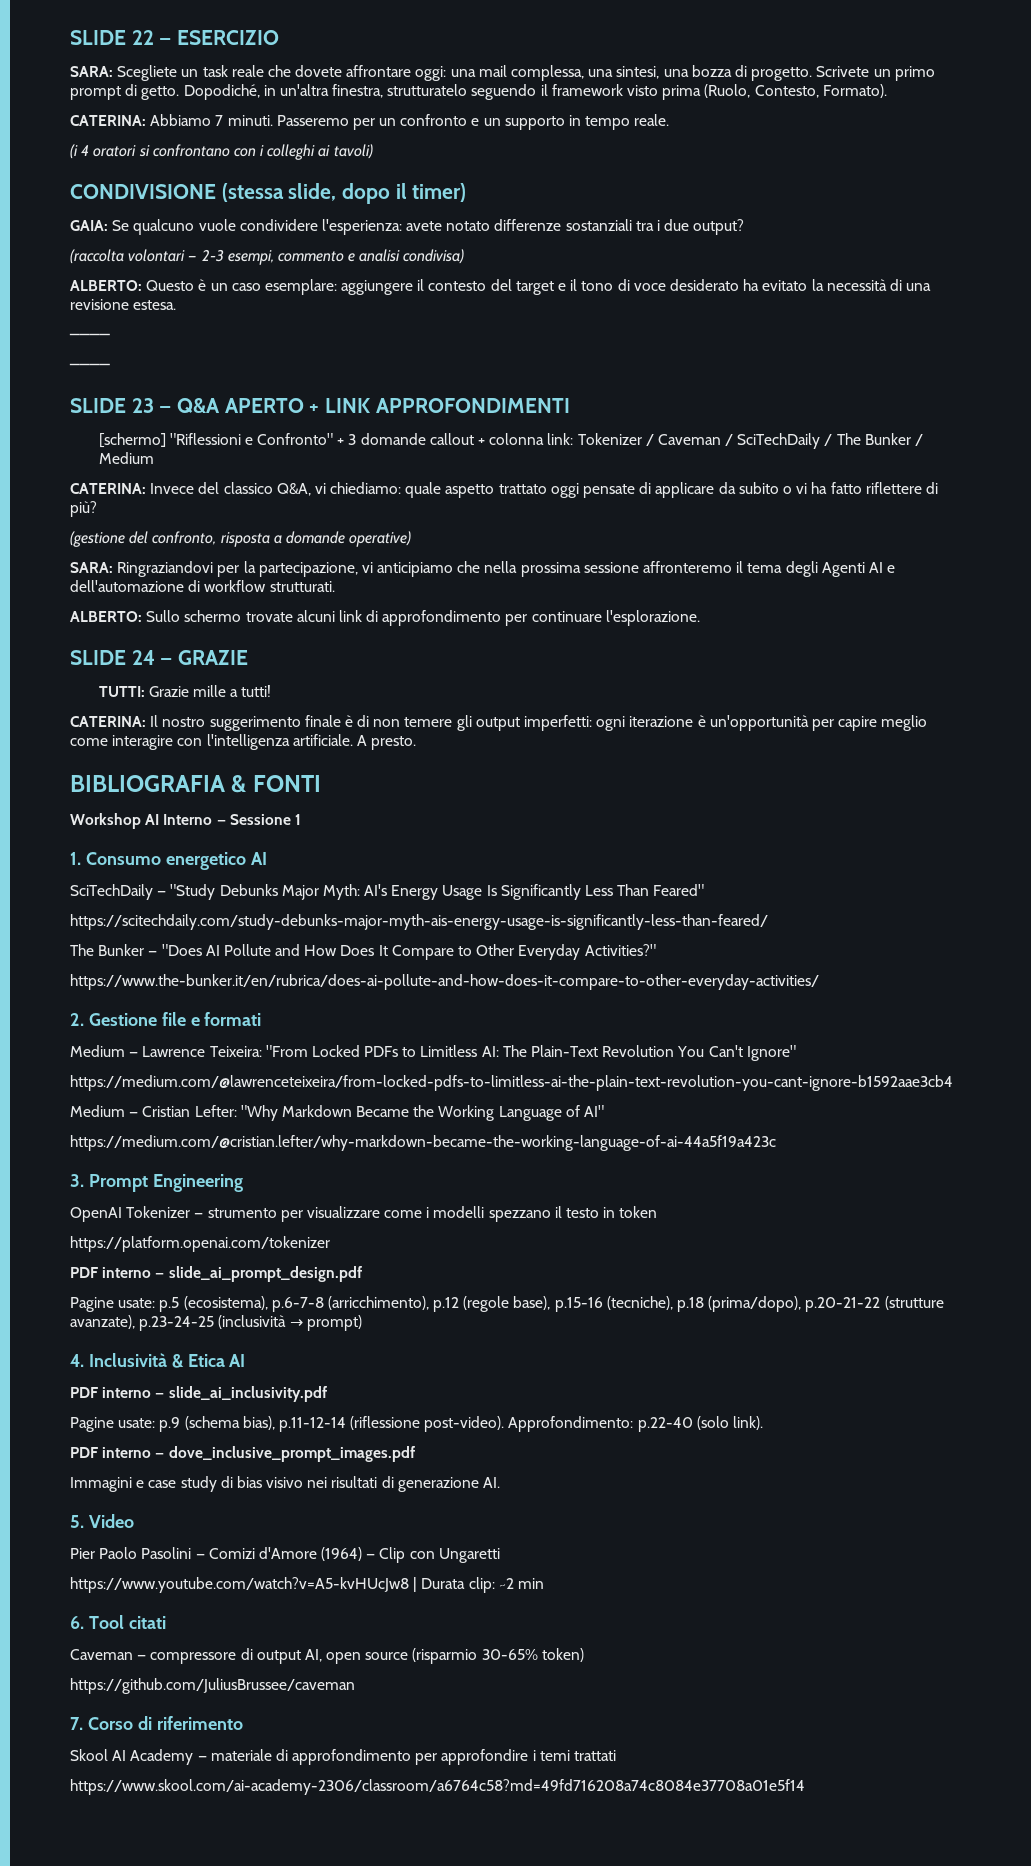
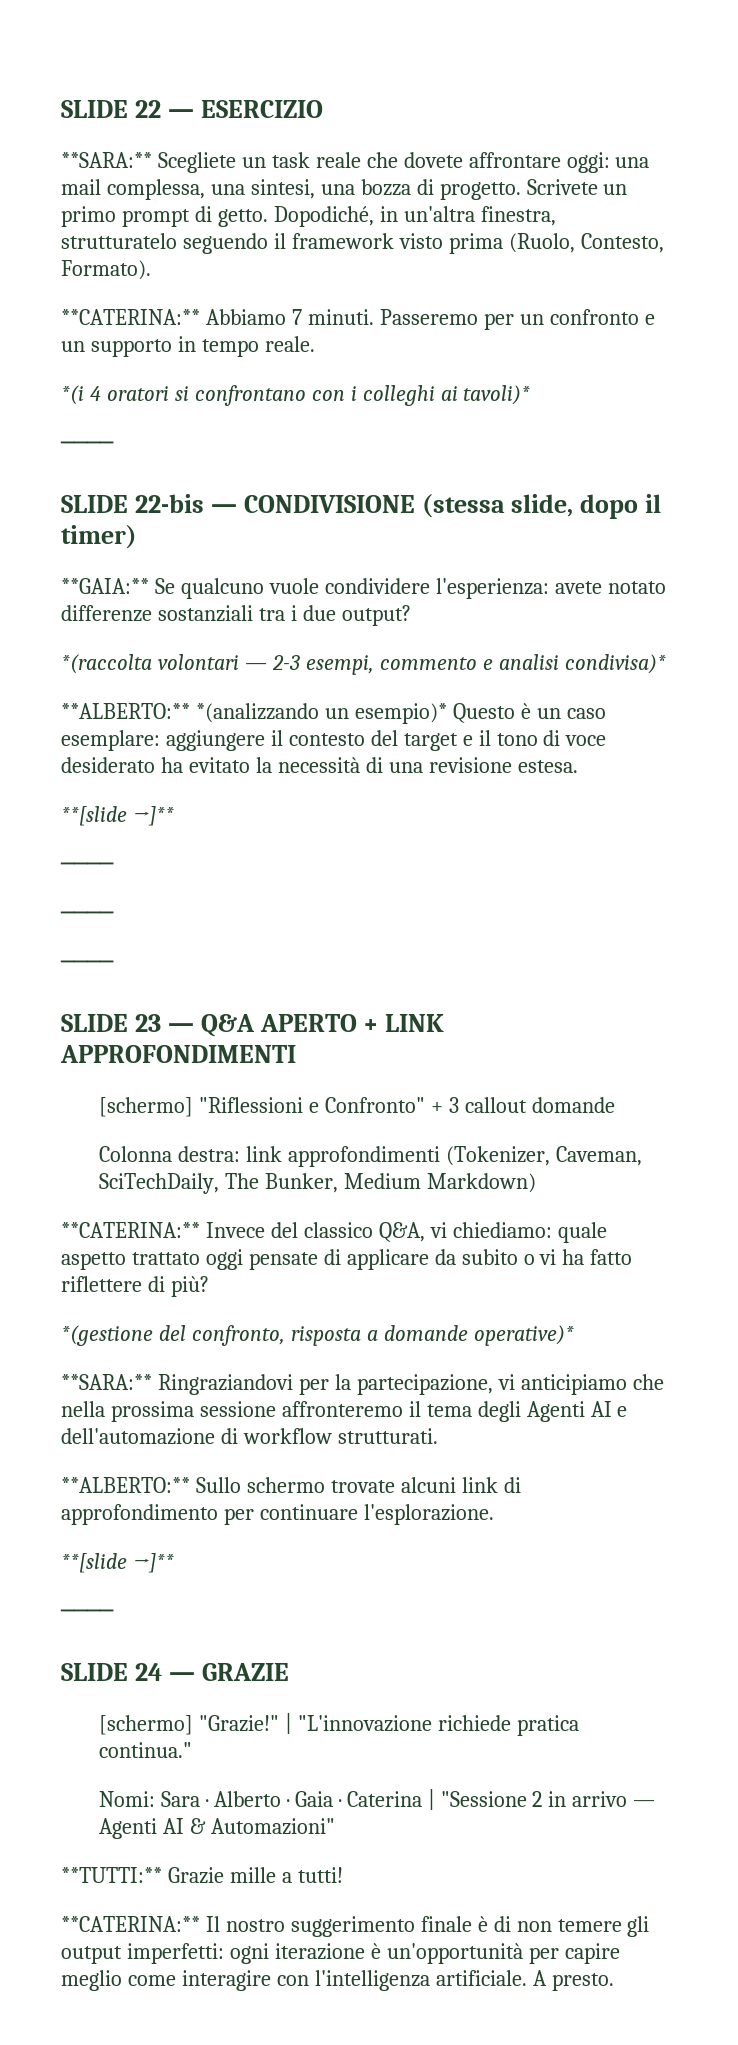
- SARA: Scegliete un task reale che dovete affrontare oggi: una mail complessa, una sintesi, una bozza di progetto.
+ **SARA:** Scegliete un task reale che dovete affrontare oggi: una mail complessa, una sintesi, una bozza di progetto.
- CATERINA: Abbiamo 7 minuti.
+ **CATERINA:** Abbiamo 7 minuti.
- (i 4 oratori si confrontano con i colleghi ai tavoli)
- CONDIVISIONE (stessa slide, dopo il timer)
+ *(i 4 oratori si confrontano con i colleghi ai tavoli)*
+ ────
+ SLIDE 22-bis — CONDIVISIONE (stessa slide, dopo il timer)
- GAIA: Se qualcuno vuole condividere l'esperienza: avete notato differenze sostanziali tra i due output?
+ **GAIA:** Se qualcuno vuole condividere l'esperienza: avete notato differenze sostanziali tra i due output?
- (raccolta volontari — 2-3 esempi, commento e analisi condivisa)
- ALBERTO: Questo è un caso esemplare: aggiungere il contesto del target e il tono di voce desiderato ha evitato la necessità di una revisione estesa.
+ *(raccolta volontari — 2-3 esempi, commento e analisi condivisa)*
+ **ALBERTO:** *(analizzando un esempio)* Questo è un caso esemplare: aggiungere il contesto del target e il tono di voce desiderato ha evitato la necessità di una revisione estesa.
+ **[slide →]**
+ ────
- [schermo] "Riflessioni e Confronto" + 3 domande callout + colonna link: Tokenizer / Caveman / SciTechDaily / The Bunker / Medium
- CATERINA: Invece del classico Q&A, vi chiediamo: quale aspetto trattato oggi pensate di applicare da subito o vi ha fatto riflettere di più?
+ [schermo] "Riflessioni e Confronto" + 3 callout domande
+ Colonna destra: link approfondimenti (Tokenizer, Caveman, SciTechDaily, The Bunker, Medium Markdown)
+ **CATERINA:** Invece del classico Q&A, vi chiediamo: quale aspetto trattato oggi pensate di applicare da subito o vi ha fatto riflettere di più?
- (gestione del confronto, risposta a domande operative)
- SARA: Ringraziandovi per la partecipazione, vi anticipiamo che nella prossima sessione affronteremo il tema degli Agenti AI e dell'automazione di workflow strutturati.
+ *(gestione del confronto, risposta a domande operative)*
+ **SARA:** Ringraziandovi per la partecipazione, vi anticipiamo che nella prossima sessione affronteremo il tema degli Agenti AI e dell'automazione di workflow strutturati.
- ALBERTO: Sullo schermo trovate alcuni link di approfondimento per continuare l'esplorazione.
+ **ALBERTO:** Sullo schermo trovate alcuni link di approfondimento per continuare l'esplorazione.
+ **[slide →]**
+ ────
- TUTTI: Grazie mille a tutti!
+ [schermo] "Grazie!" | "L'innovazione richiede pratica continua."
+ Nomi: Sara · Alberto · Gaia · Caterina | "Sessione 2 in arrivo — Agenti AI & Automazioni"
+ **TUTTI:** Grazie mille a tutti!
- CATERINA: Il nostro suggerimento finale è di non temere gli output imperfetti: ogni iterazione è un'opportunità per capire meglio come interagire con l'intelligenza artificiale.
+ **CATERINA:** Il nostro suggerimento finale è di non temere gli output imperfetti: ogni iterazione è un'opportunità per capire meglio come interagire con l'intelligenza artificiale.
- BIBLIOGRAFIA & FONTI
- Workshop AI Interno — Sessione 1
- 1. Consumo energetico AI
- SciTechDaily — "Study Debunks Major Myth: AI's Energy Usage Is Significantly Less Than Feared"
- https://scitechdaily.com/study-debunks-major-myth-ais-energy-usage-is-significantly-less-than-feared/
- The Bunker — "Does AI Pollute and How Does It Compare to Other Everyday Activities?"
- https://www.the-bunker.it/en/rubrica/does-ai-pollute-and-how-does-it-compare-to-other-everyday-activities/
- 2. Gestione file e formati
- Medium — Lawrence Teixeira: "From Locked PDFs to Limitless AI: The Plain-Text Revolution You Can't Ignore"
- https://medium.com/@lawrenceteixeira/from-locked-pdfs-to-limitless-ai-the-plain-text-revolution-you-cant-ignore-b1592aae3cb4
- Medium — Cristian Lefter: "Why Markdown Became the Working Language of AI"
- https://medium.com/@cristian.lefter/why-markdown-became-the-working-language-of-ai-44a5f19a423c
- 3. Prompt Engineering
- OpenAI Tokenizer — strumento per visualizzare come i modelli spezzano il testo in token
- https://platform.openai.com/tokenizer
- PDF interno — slide_ai_prompt_design.pdf
- Pagine usate: p.5 (ecosistema), p.6-7-8 (arricchimento), p.12 (regole base), p.15-16 (tecniche), p.18 (prima/dopo), p.20-21-22 (strutture avanzate), p.23-24-25 (inclusività → prompt)
- 4. Inclusività & Etica AI
- PDF interno — slide_ai_inclusivity.pdf
- Pagine usate: p.9 (schema bias), p.11-12-14 (riflessione post-video). Approfondimento: p.22-40 (solo link).
- PDF interno — dove_inclusive_prompt_images.pdf
- Immagini e case study di bias visivo nei risultati di generazione AI.
- 5. Video
- Pier Paolo Pasolini — Comizi d'Amore (1964) — Clip con Ungaretti
- https://www.youtube.com/watch?v=A5-kvHUcJw8 | Durata clip: ~2 min
- 6. Tool citati
- Caveman — compressore di output AI, open source (risparmio 30-65% token)
- https://github.com/JuliusBrussee/caveman
- 7. Corso di riferimento
- Skool AI Academy — materiale di approfondimento per approfondire i temi trattati
- https://www.skool.com/ai-academy-2306/classroom/a6764c58?md=49fd716208a74c8084e37708a01e5f14

